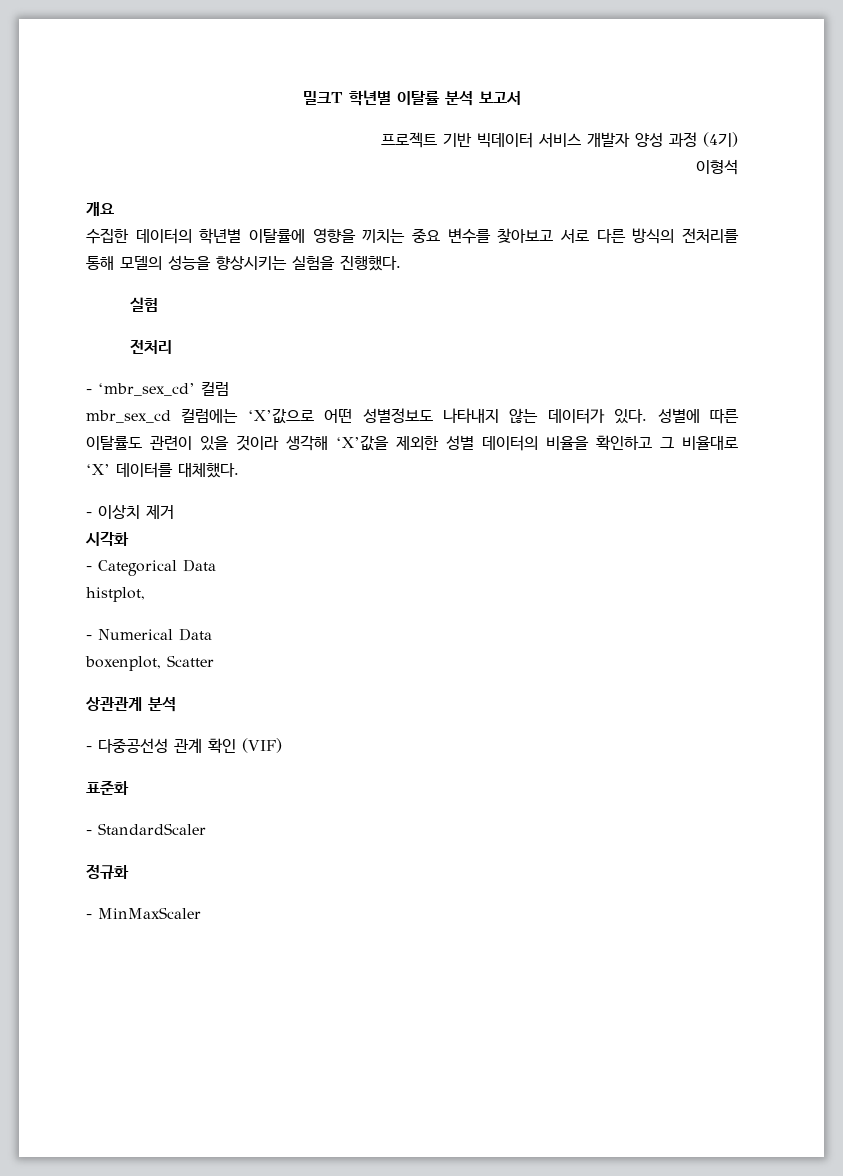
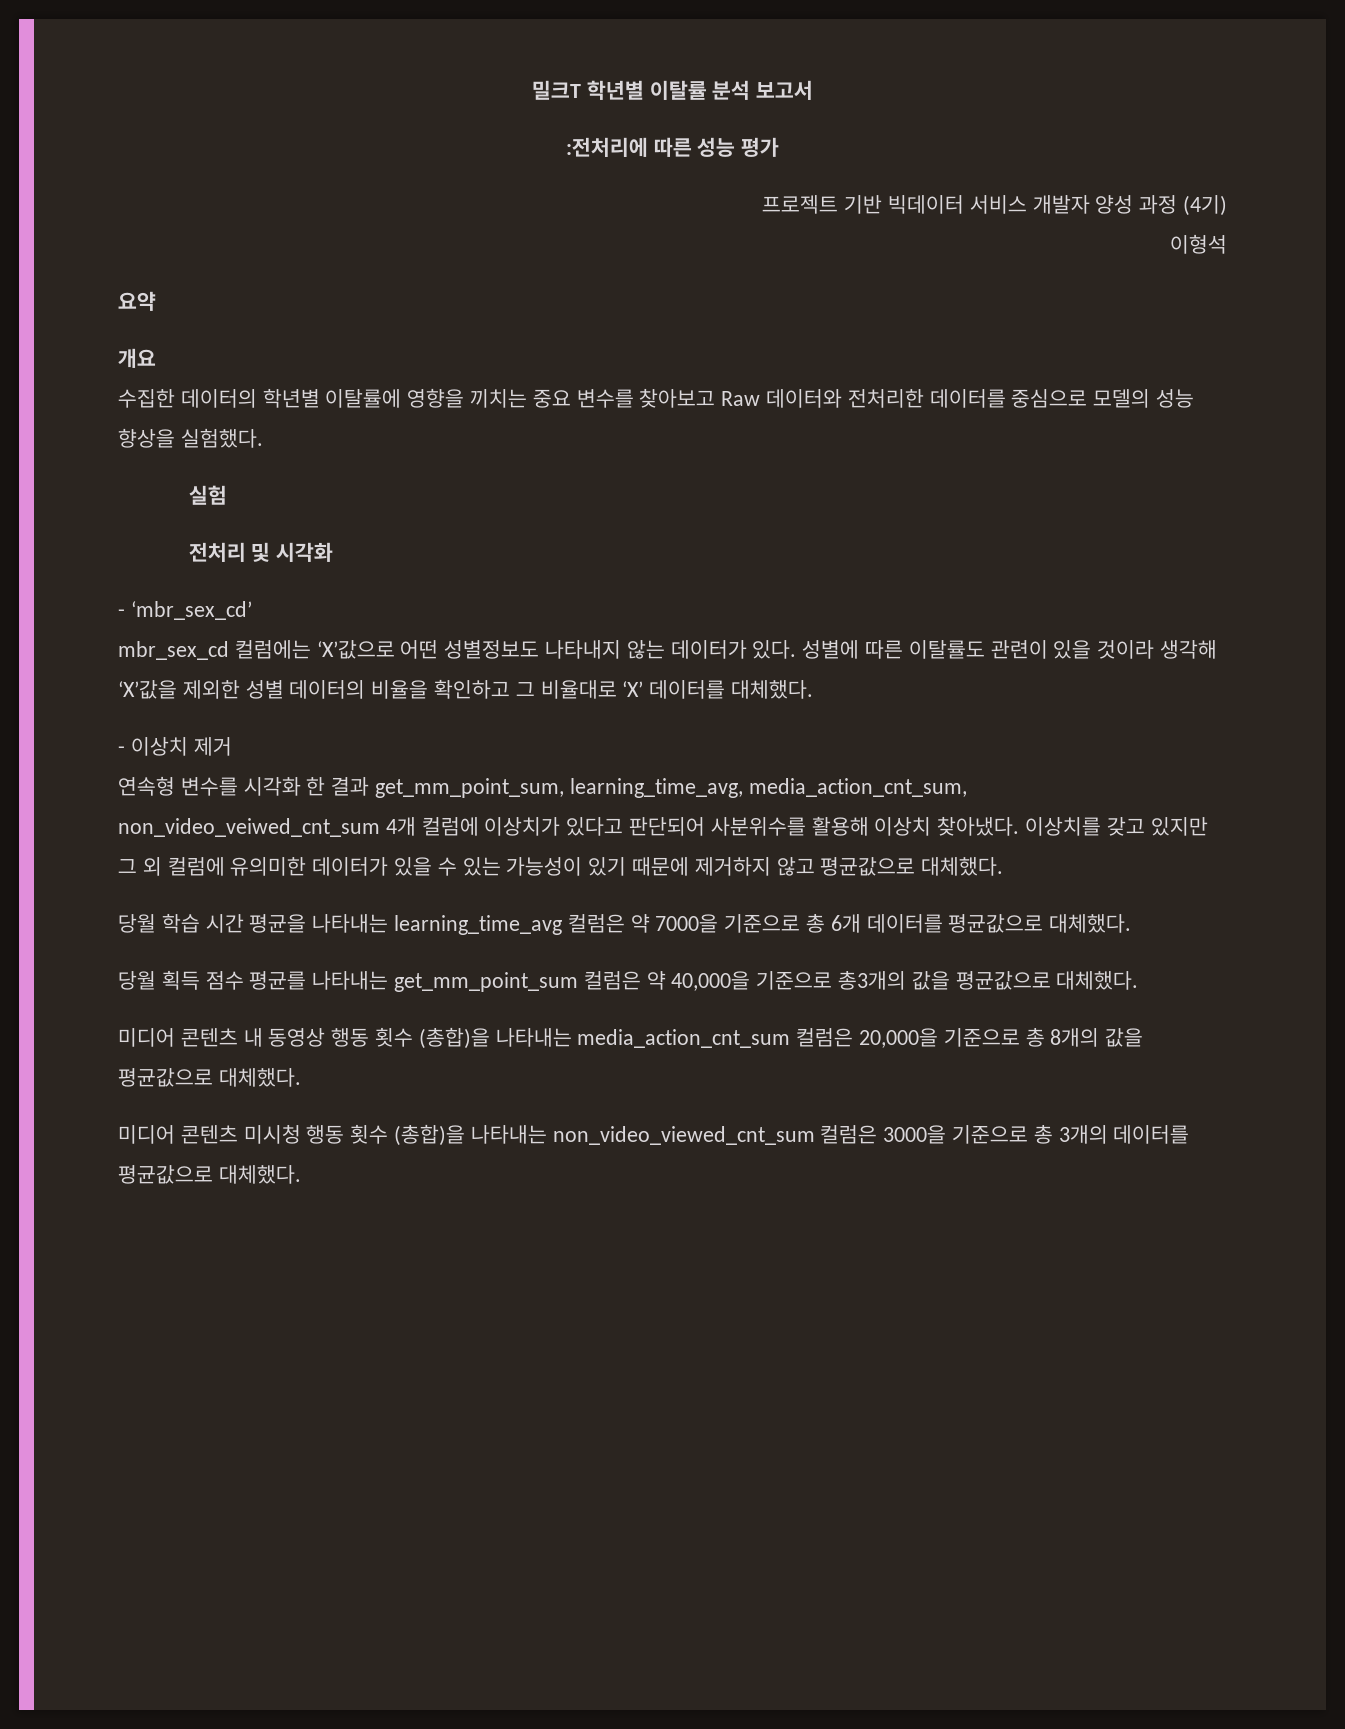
+ :전처리에 따른 성능 평가
+ 요약
- 수집한 데이터의 학년별 이탈률에 영향을 끼치는 중요 변수를 찾아보고 서로 다른 방식의 전처리를 통해 모델의 성능을 향상시키는 실험을 진행했다.
+ 수집한 데이터의 학년별 이탈률에 영향을 끼치는 중요 변수를 찾아보고 Raw 데이터와 전처리한 데이터를 중심으로 모델의 성능 향상을 실험했다.
- 전처리
+ 전처리 및 시각화
- - ‘mbr_sex_cd’ 컬럼
+ - ‘mbr_sex_cd’
- 시각화
- - Categorical Data
- histplot,
- - Numerical Data
- boxenplot, Scatter
- 상관관계 분석
- - 다중공선성 관계 확인 (VIF)
- 표준화
- - StandardScaler
- 정규화
- - MinMaxScaler
+ 연속형 변수를 시각화 한 결과 get_mm_point_sum, learning_time_avg, media_action_cnt_sum, non_video_veiwed_cnt_sum 4개 컬럼에 이상치가 있다고 판단되어 사분위수를 활용해 이상치 찾아냈다. 이상치를 갖고 있지만 그 외 컬럼에 유의미한 데이터가 있을 수 있는 가능성이 있기 때문에 제거하지 않고 평균값으로 대체했다.
+ 당월 학습 시간 평균을 나타내는 learning_time_avg 컬럼은 약 7000을 기준으로 총 6개 데이터를 평균값으로 대체했다.
+ 당월 획득 점수 평균를 나타내는 get_mm_point_sum 컬럼은 약 40,000을 기준으로 총3개의 값을 평균값으로 대체했다.
+ 미디어 콘텐츠 내 동영상 행동 횟수 (총합)을 나타내는 media_action_cnt_sum 컬럼은 20,000을 기준으로 총 8개의 값을 평균값으로 대체했다.
+ 미디어 콘텐츠 미시청 행동 횟수 (총합)을 나타내는 non_video_viewed_cnt_sum 컬럼은 3000을 기준으로 총 3개의 데이터를 평균값으로 대체했다.

